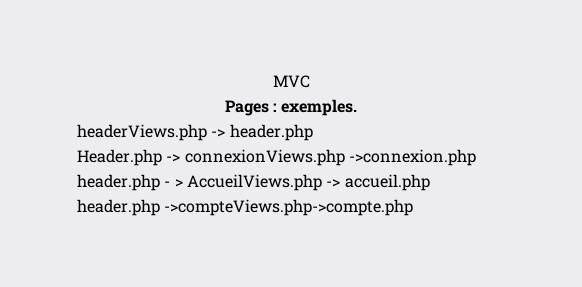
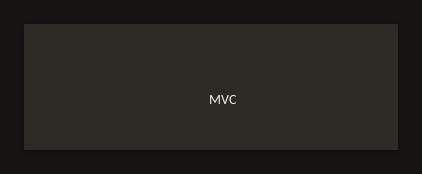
- Pages : exemples.
- headerViews.php -> header.php
- Header.php -> connexionViews.php ->connexion.php
- header.php - > AccueilViews.php -> accueil.php
- header.php ->compteViews.php->compte.php

